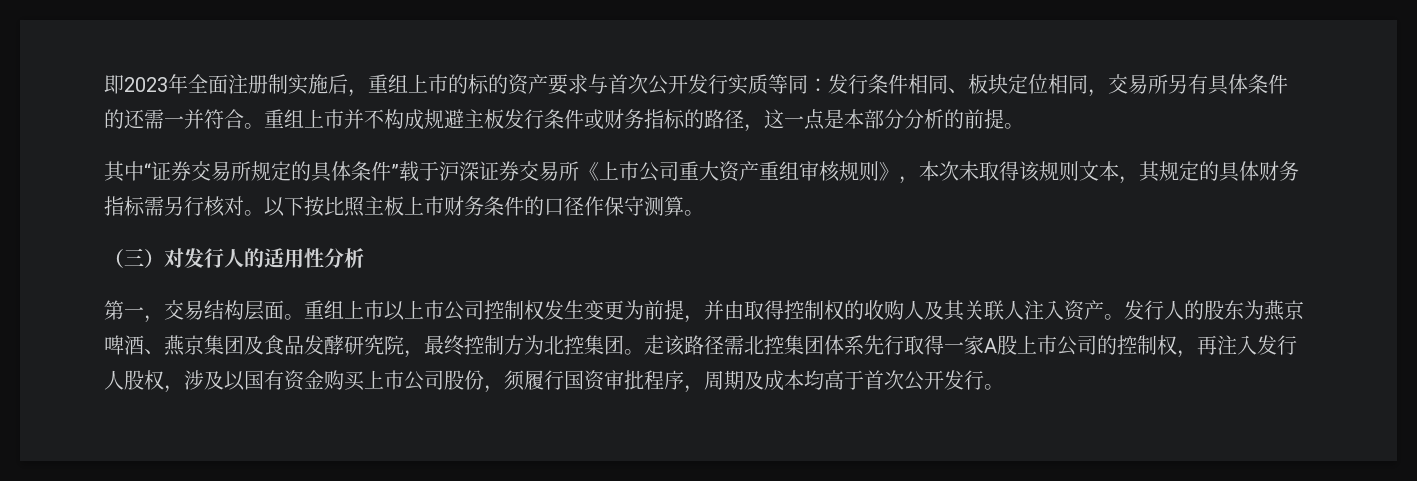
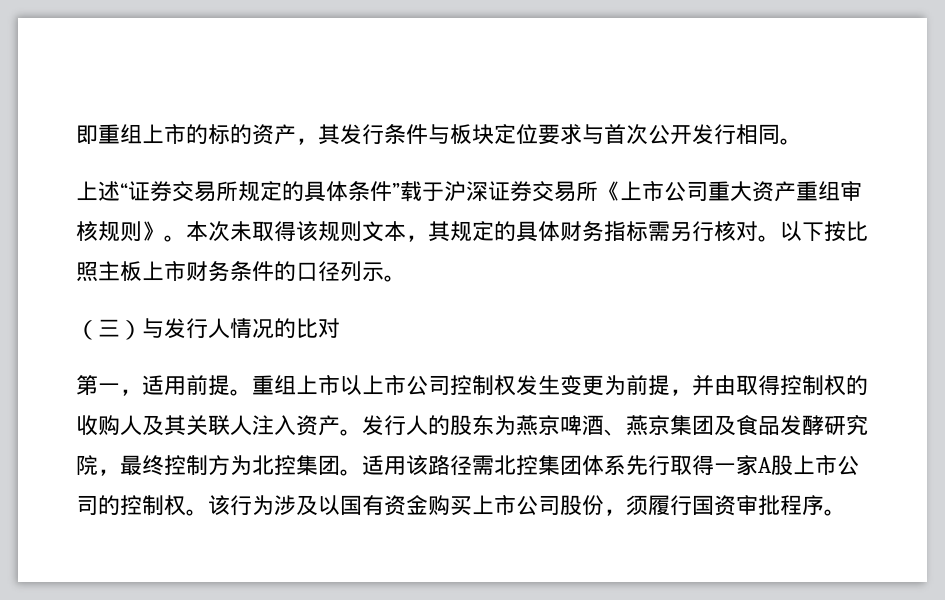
- 即2023年全面注册制实施后，重组上市的标的资产要求与首次公开发行实质等同：发行条件相同、板块定位相同，交易所另有具体条件的还需一并符合。重组上市并不构成规避主板发行条件或财务指标的路径，这一点是本部分分析的前提。
- 其中“证券交易所规定的具体条件”载于沪深证券交易所《上市公司重大资产重组审核规则》，本次未取得该规则文本，其规定的具体财务指标需另行核对。
+ 即重组上市的标的资产，其发行条件与板块定位要求与首次公开发行相同。
+ 上述“证券交易所规定的具体条件”载于沪深证券交易所《上市公司重大资产重组审核规则》。本次未取得该规则文本，其规定的具体财务指标需另行核对。
- 以下按比照主板上市财务条件的口径作保守测算。
+ 以下按比照主板上市财务条件的口径列示。
- （三）对发行人的适用性分析
+ （三）与发行人情况的比对
- 第一，交易结构层面。
+ 第一，适用前提。
- 走该路径需北控集团体系先行取得一家A股上市公司的控制权，再注入发行人股权，涉及以国有资金购买上市公司股份，须履行国资审批程序，周期及成本均高于首次公开发行。
+ 适用该路径需北控集团体系先行取得一家A股上市公司的控制权。该行为涉及以国有资金购买上市公司股份，须履行国资审批程序。

